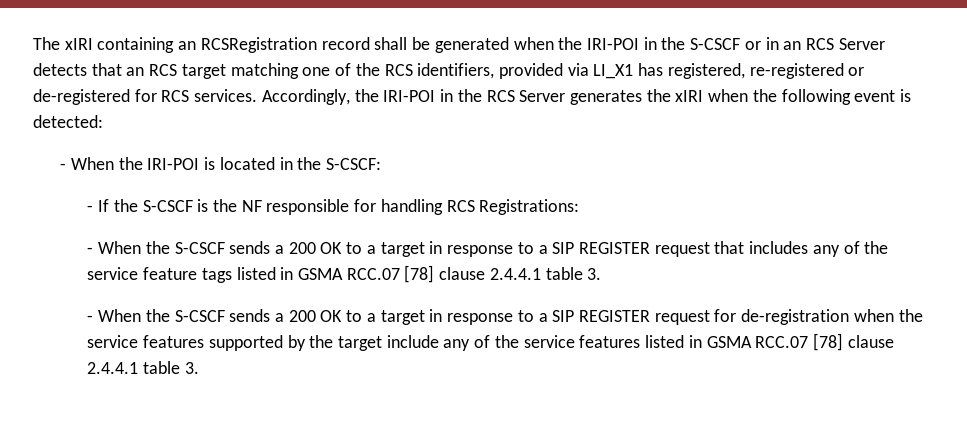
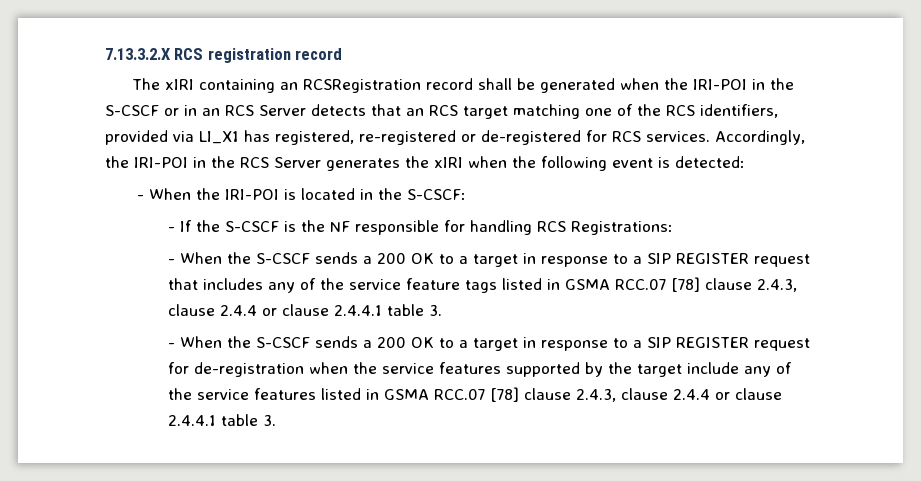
+ 7.13.3.2.X RCS registration record
- - When the S-CSCF sends a 200 OK to a target in response to a SIP REGISTER request that includes any of the service feature tags listed in GSMA RCC.07 [78] clause 2.4.4.1 table 3.
+ - When the S-CSCF sends a 200 OK to a target in response to a SIP REGISTER request that includes any of the service feature tags listed in GSMA RCC.07 [78] clause 2.4.3, clause 2.4.4 or clause 2.4.4.1 table 3.
- - When the S-CSCF sends a 200 OK to a target in response to a SIP REGISTER request for de-registration when the service features supported by the target include any of the service features listed in GSMA RCC.07 [78] clause 2.4.4.1 table 3.
+ - When the S-CSCF sends a 200 OK to a target in response to a SIP REGISTER request for de-registration when the service features supported by the target include any of the service features listed in GSMA RCC.07 [78] clause 2.4.3, clause 2.4.4 or clause 2.4.4.1 table 3.

